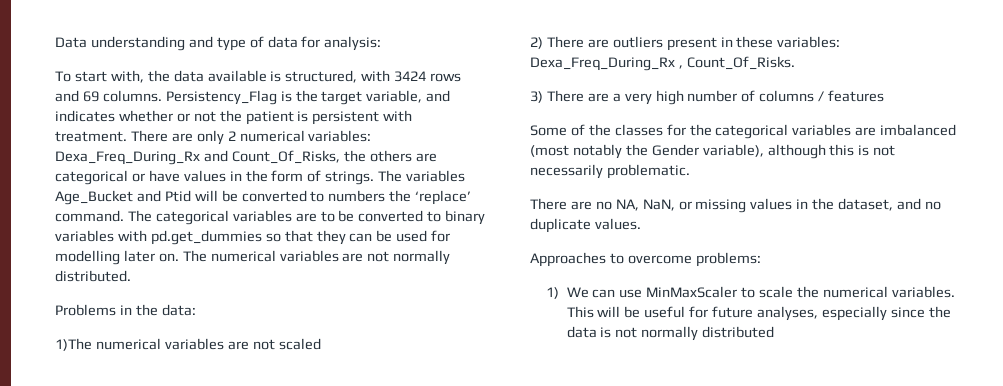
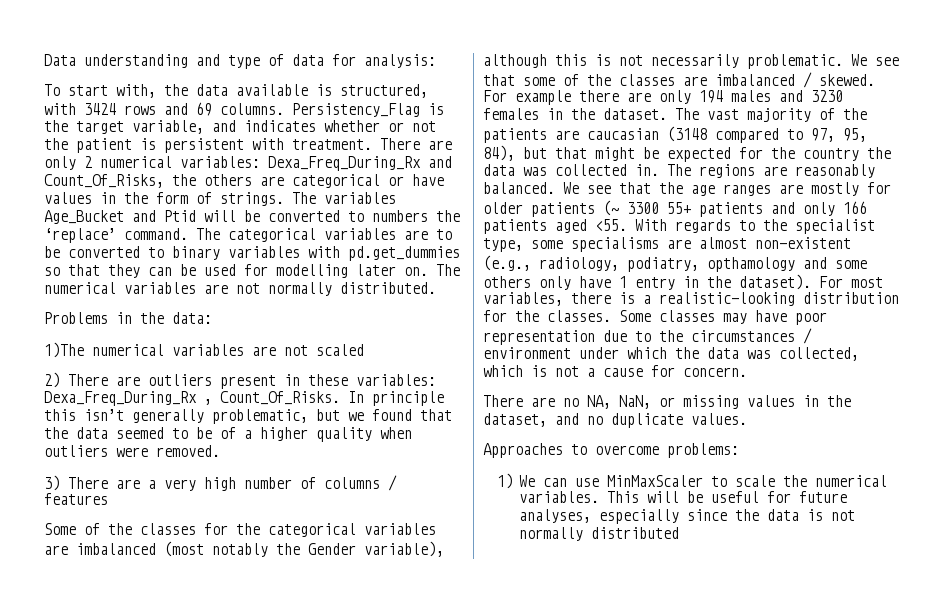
+ In principle this isn’t generally problematic, but we found that the data seemed to be of a higher quality when outliers were removed.
+ We see that some of the classes are imbalanced / skewed. For example there are only 194 males and 3230 females in the dataset. The vast majority of the patients are caucasian (3148 compared to 97, 95, 84), but that might be expected for the country the data was collected in. The regions are reasonably balanced. We see that the age ranges are mostly for older patients (~ 3300 55+ patients and only 166 patients aged <55. With regards to the specialist type, some specialisms are almost non-existent (e.g., radiology, podiatry, opthamology and some others only have 1 entry in the dataset). For most variables, there is a realistic-looking distribution for the classes. Some classes may have poor representation due to the circumstances / environment under which the data was collected, which is not a cause for concern.

